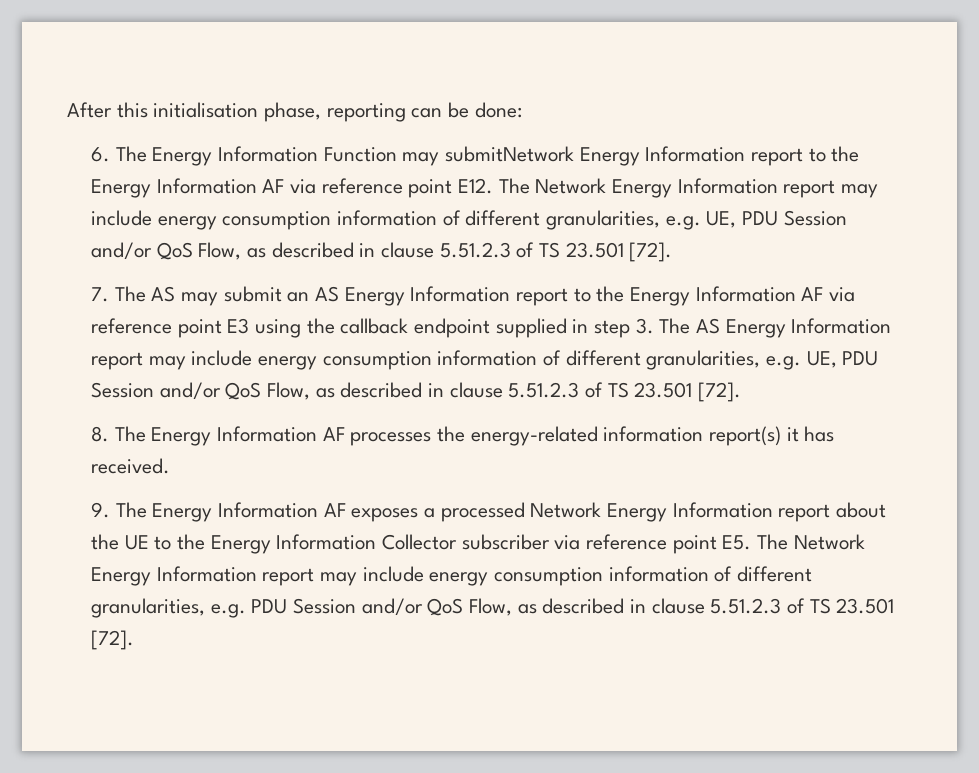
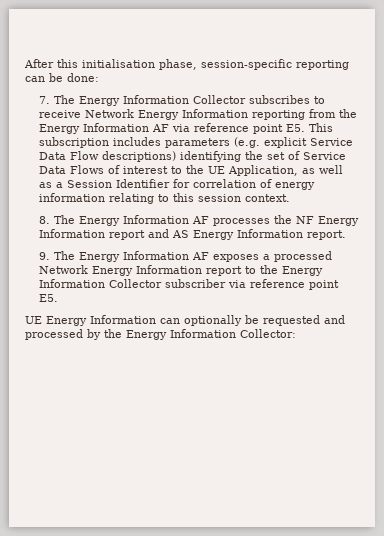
- After this initialisation phase, reporting can be done:
+ After this initialisation phase, session-specific reporting can be done:
- 6. The Energy Information Function may submitNetwork Energy Information report to the Energy Information AF via reference point E12. The Network Energy Information report may include energy consumption information of different granularities, e.g. UE, PDU Session and/or QoS Flow, as described in clause 5.51.2.3 of TS 23.501 [72].
- 7. The AS may submit an AS Energy Information report to the Energy Information AF via reference point E3 using the callback endpoint supplied in step 3. The AS Energy Information report may include energy consumption information of different granularities, e.g. UE, PDU Session and/or QoS Flow, as described in clause 5.51.2.3 of TS 23.501 [72].
+ 7. The Energy Information Collector subscribes to receive Network Energy Information reporting from the Energy Information AF via reference point E5. This subscription includes parameters (e.g. explicit Service Data Flow descriptions) identifying the set of Service Data Flows of interest to the UE Application, as well as a Session Identifier for correlation of energy information relating to this session context.
- 8. The Energy Information AF processes the energy-related information report(s) it has received.
+ 8. The Energy Information AF processes the NF Energy Information report and AS Energy Information report.
- 9. The Energy Information AF exposes a processed Network Energy Information report about the UE to the Energy Information Collector subscriber via reference point E5. The Network Energy Information report may include energy consumption information of different granularities, e.g. PDU Session and/or QoS Flow, as described in clause 5.51.2.3 of TS 23.501 [72].
+ 9. The Energy Information AF exposes a processed Network Energy Information report to the Energy Information Collector subscriber via reference point E5.
+ UE Energy Information can optionally be requested and processed by the Energy Information Collector:

